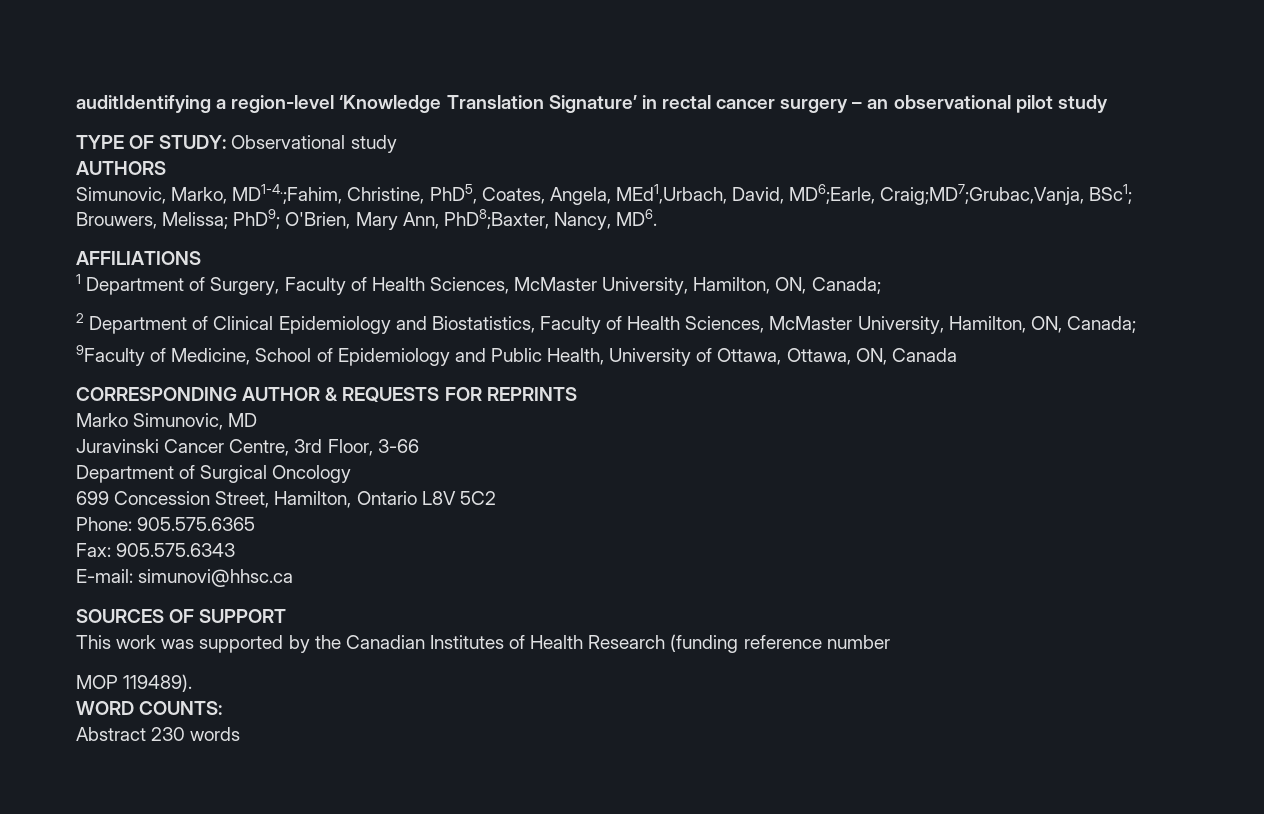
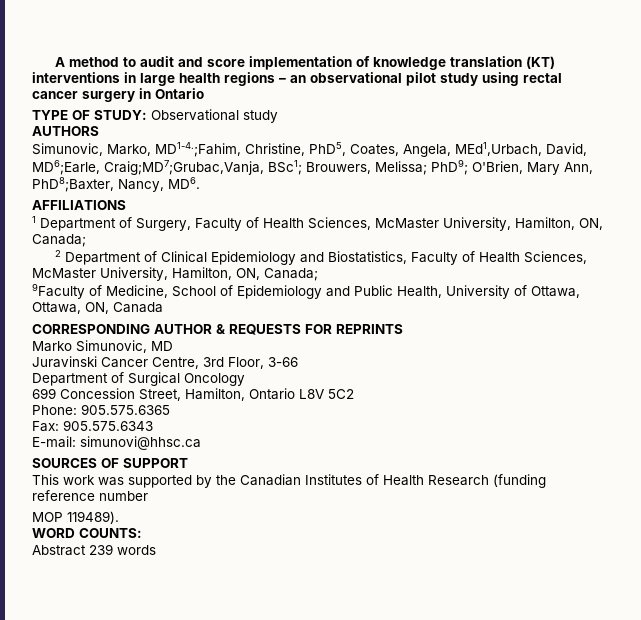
- auditIdentifying a region-level ‘Knowledge Translation Signature’ in rectal cancer surgery – an observational pilot study
+ A method to audit and score implementation of knowledge translation (KT) interventions in large health regions – an observational pilot study using rectal cancer surgery in Ontario
- Abstract 230 words
+ Abstract 239 words

